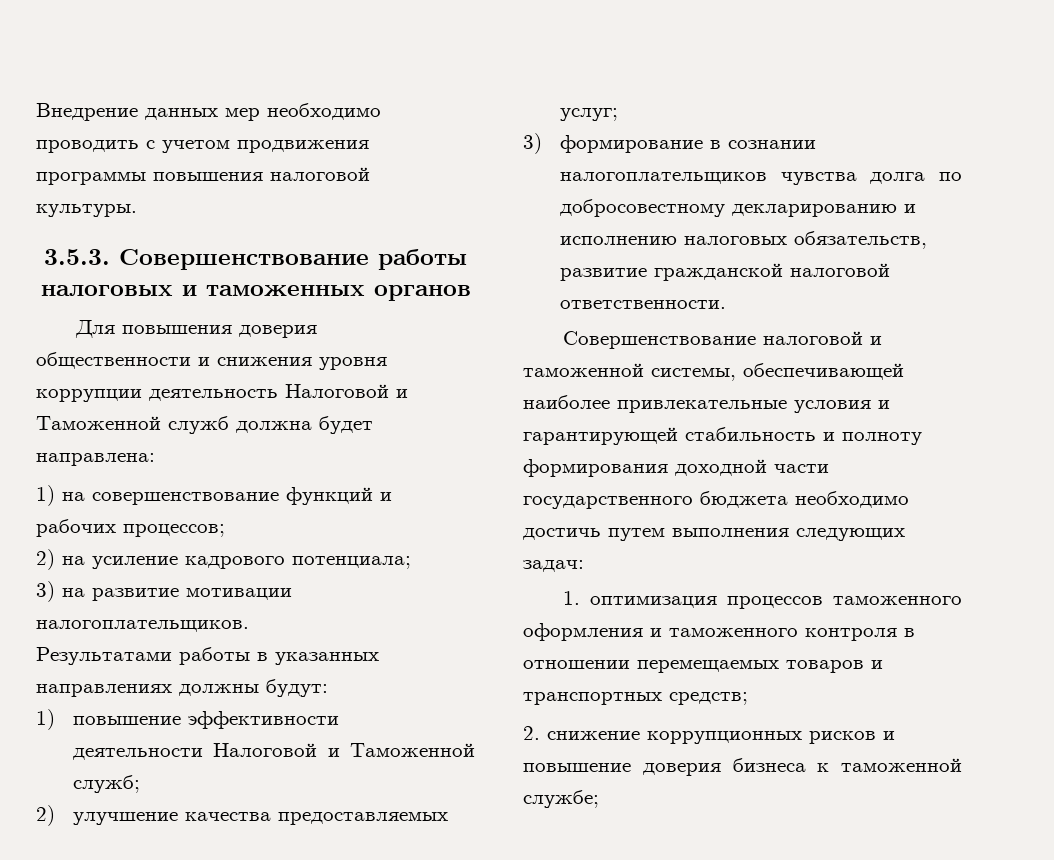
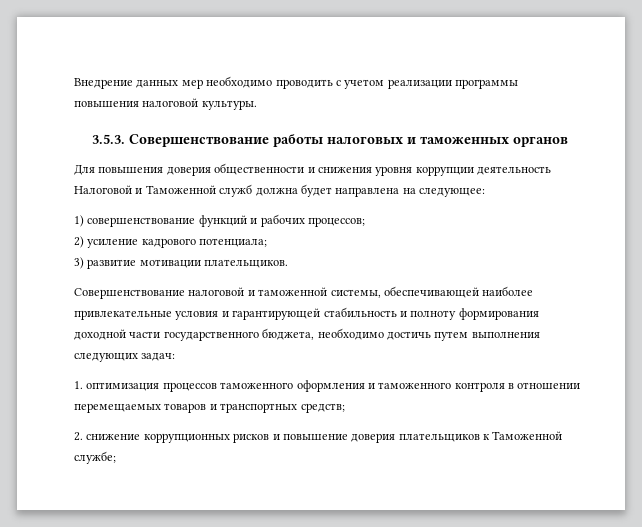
- Внедрение данных мер необходимо проводить с учетом продвижения программы повышения налоговой культуры.
+ Внедрение данных мер необходимо проводить с учетом реализации программы повышения налоговой культуры.
- Для повышения доверия общественности и снижения уровня коррупции деятельность Налоговой и Таможенной служб должна будет направлена:
- 1) на совершенствование функций и рабочих процессов;
+ Для повышения доверия общественности и снижения уровня коррупции деятельность Налоговой и Таможенной служб должна будет направлена на следующее:
+ 1) совершенствование функций и рабочих процессов;
- 2) на усиление кадрового потенциала;
+ 2) усиление кадрового потенциала;
- 3) на развитие мотивации налогоплательщиков.
- Результатами работы в указанных направлениях должны будут:
- 1) повышение эффективности деятельности Налоговой и Таможенной служб;
- 2) улучшение качества предоставляемых услуг;
- 3) формирование в сознании налогоплательщиков чувства долга по добросовестному декларированию и исполнению налоговых обязательств, развитие гражданской налоговой ответственности.
+ 3) развитие мотивации плательщиков.
- Совершенствование налоговой и таможенной системы, обеспечивающей наиболее привлекательные условия и гарантирующей стабильность и полноту формирования доходной части государственного бюджета необходимо достичь путем выполнения следующих задач:
+ Совершенствование налоговой и таможенной системы, обеспечивающей наиболее привлекательные условия и гарантирующей стабильность и полноту формирования доходной части государственного бюджета, необходимо достичь путем выполнения следующих задач:
- 2. снижение коррупционных рисков и повышение доверия бизнеса к таможенной службе;
+ 2. снижение коррупционных рисков и повышение доверия плательщиков к Таможенной службе;

